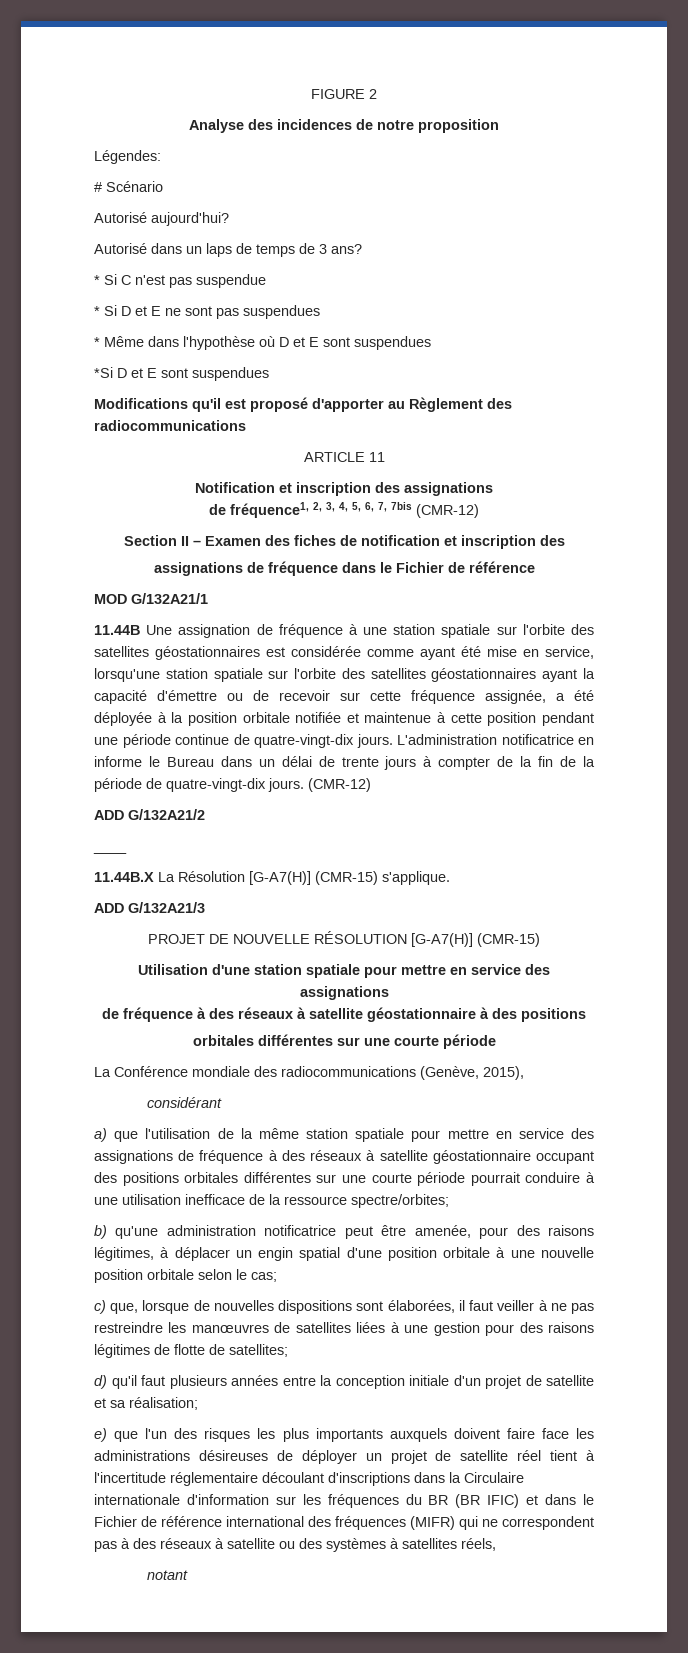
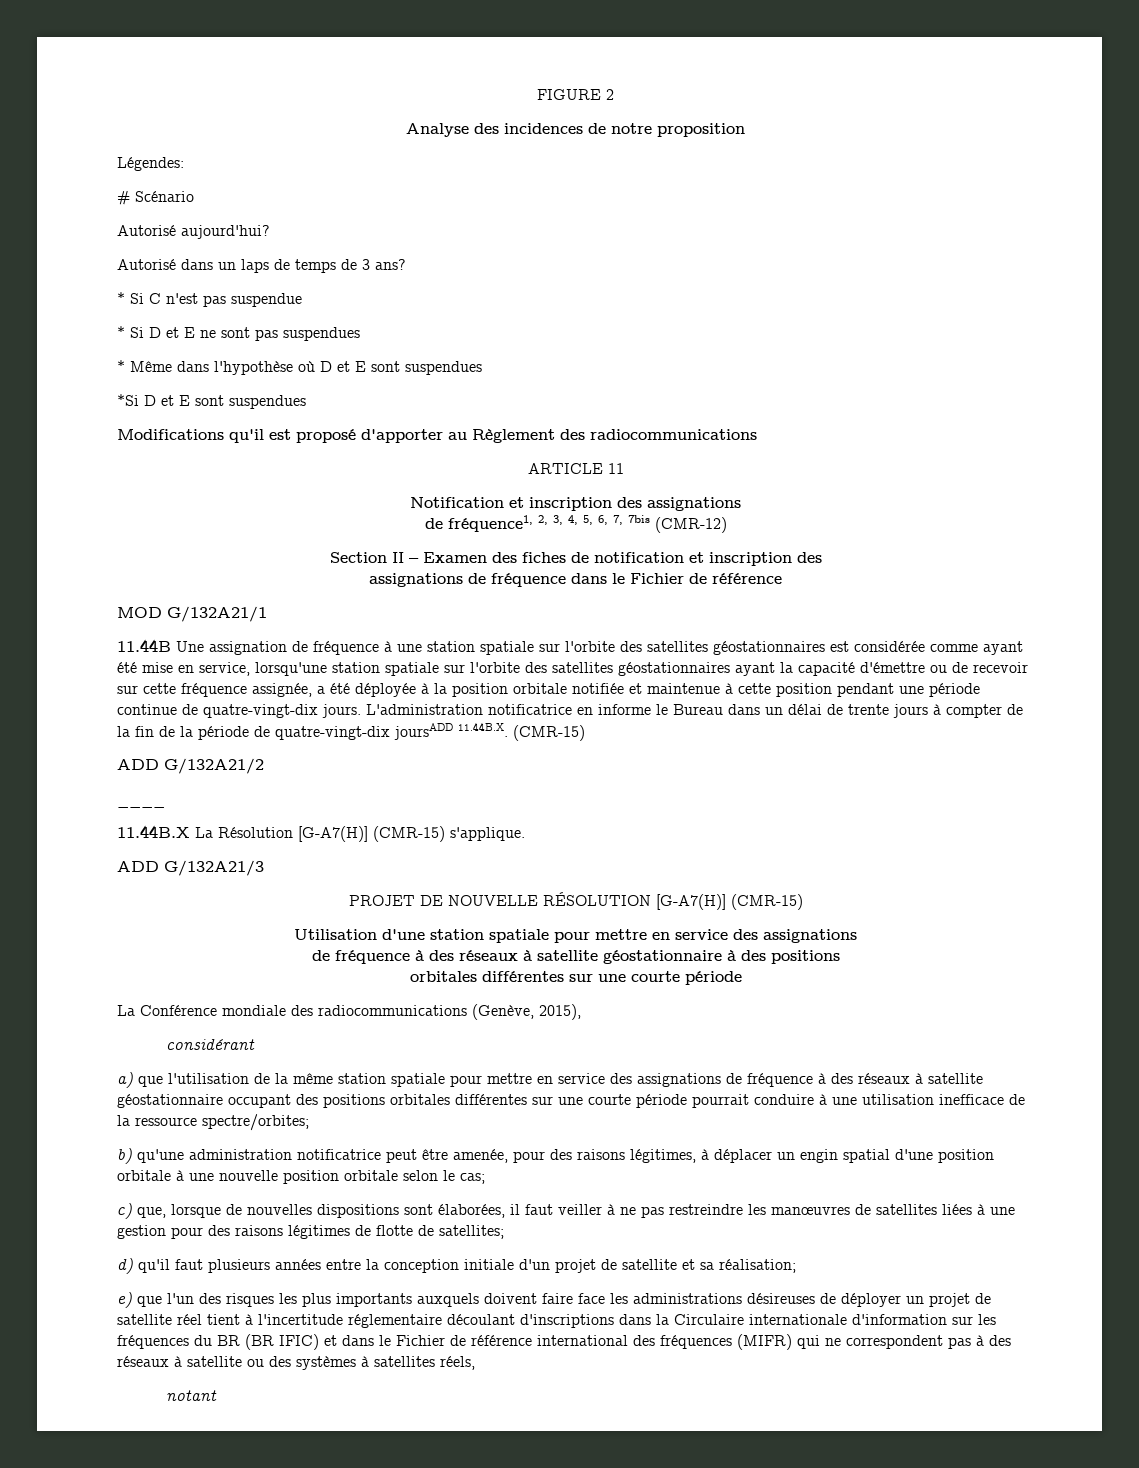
- L'administration notificatrice en informe le Bureau dans un délai de trente jours à compter de la fin de la période de quatre-vingt-dix jours. (CMR-12)
+ L'administration notificatrice en informe le Bureau dans un délai de trente jours à compter de la fin de la période de quatre-vingt-dix joursADD 11.44B.X. (CMR-15)

